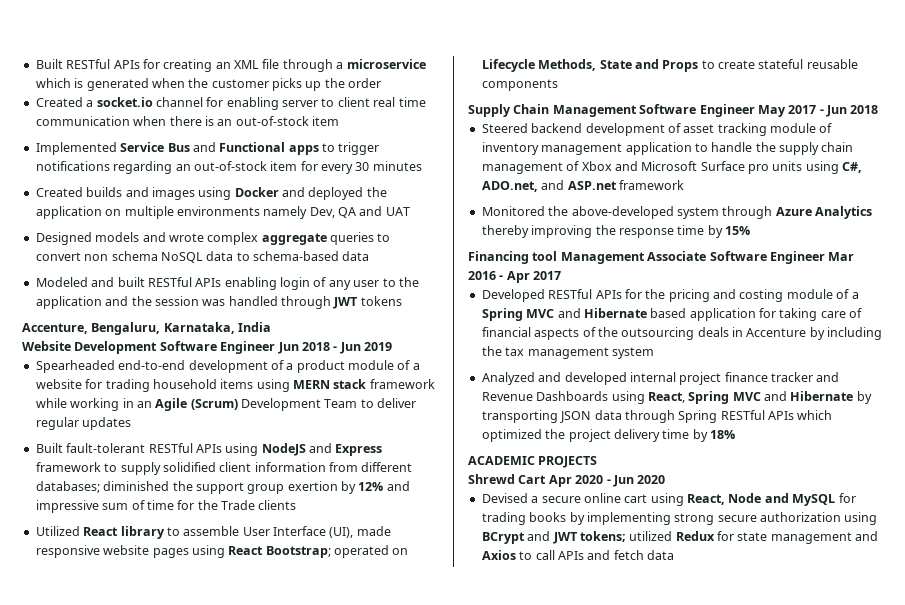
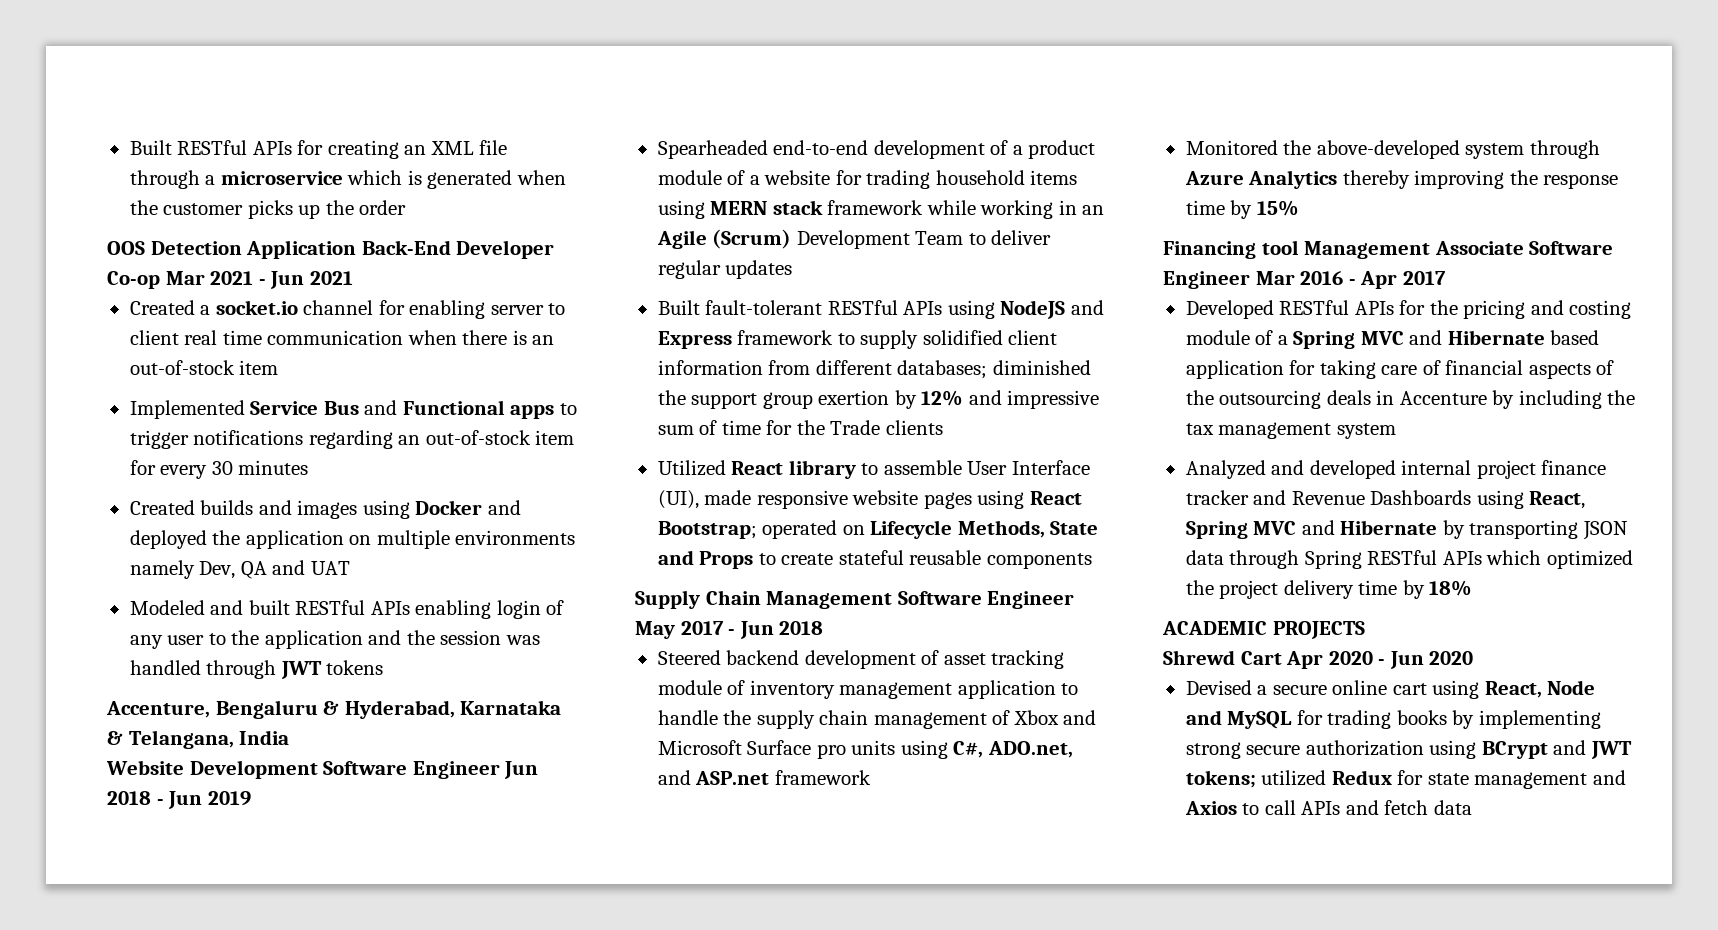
+ OOS Detection Application Back-End Developer Co-op Mar 2021 - Jun 2021
- Designed models and wrote complex aggregate queries to convert non schema NoSQL data to schema-based data
- Accenture, Bengaluru, Karnataka, India
+ Accenture, Bengaluru & Hyderabad, Karnataka & Telangana, India

